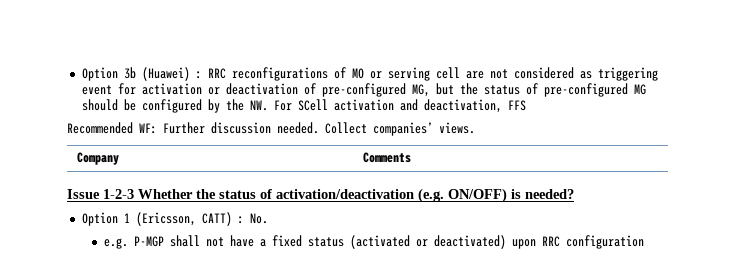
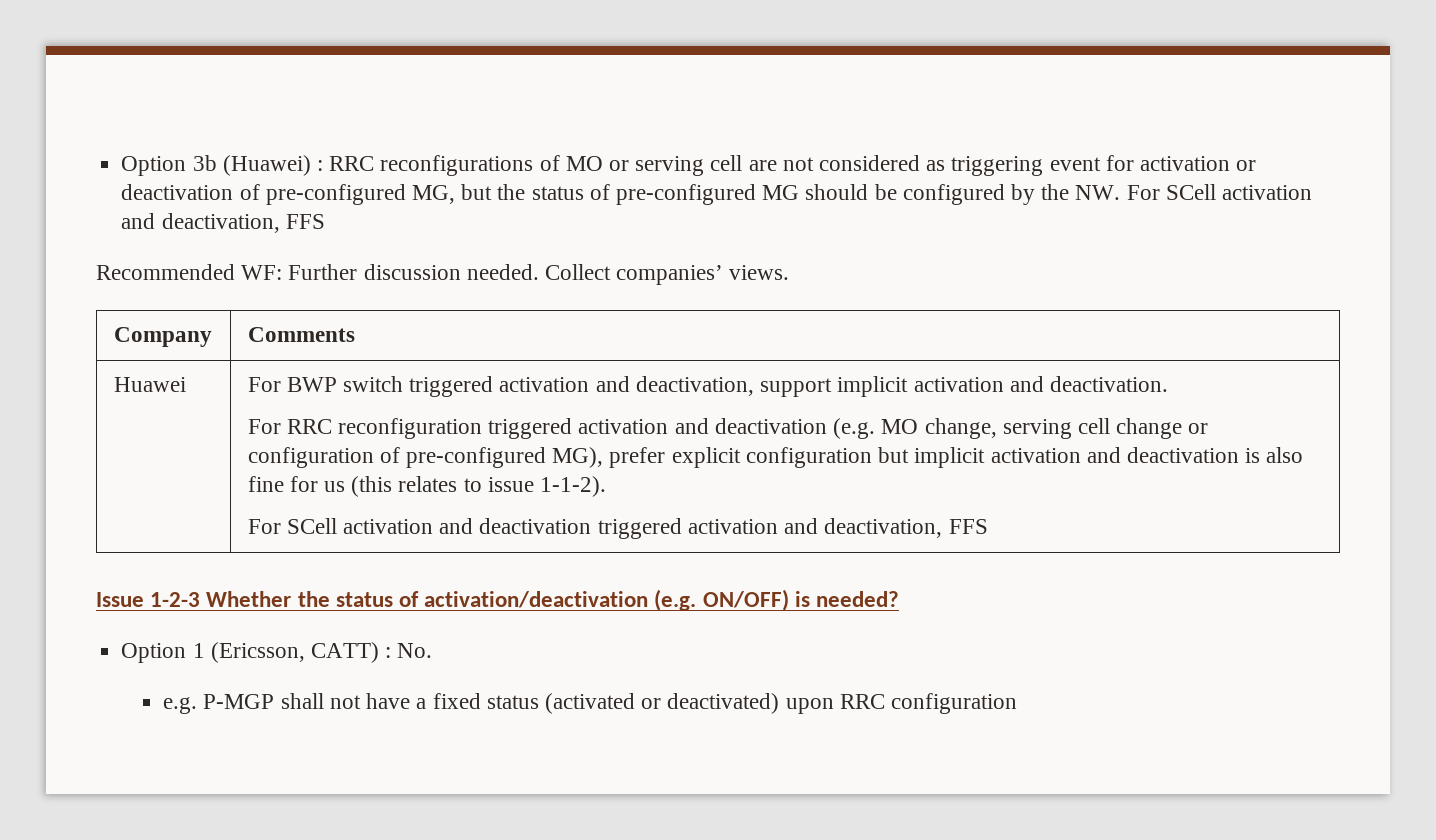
+ Huawei | For BWP switch triggered activation and deactivation, support implicit activation and deactivation.
+ For RRC reconfiguration triggered activation and deactivation (e.g. MO change, serving cell change or configuration of pre-configured MG), prefer explicit configuration but implicit activation and deactivation is also fine for us (this relates to issue 1-1-2).
+ For SCell activation and deactivation triggered activation and deactivation, FFS

